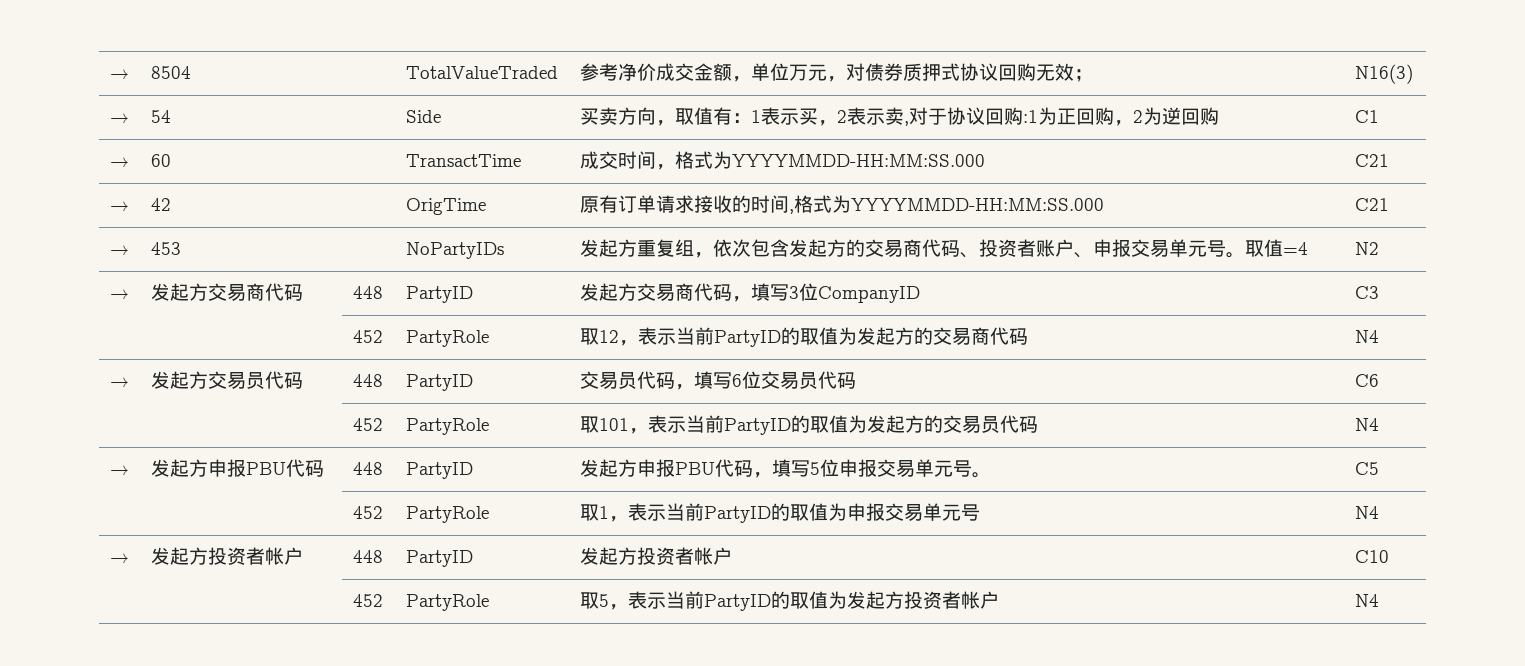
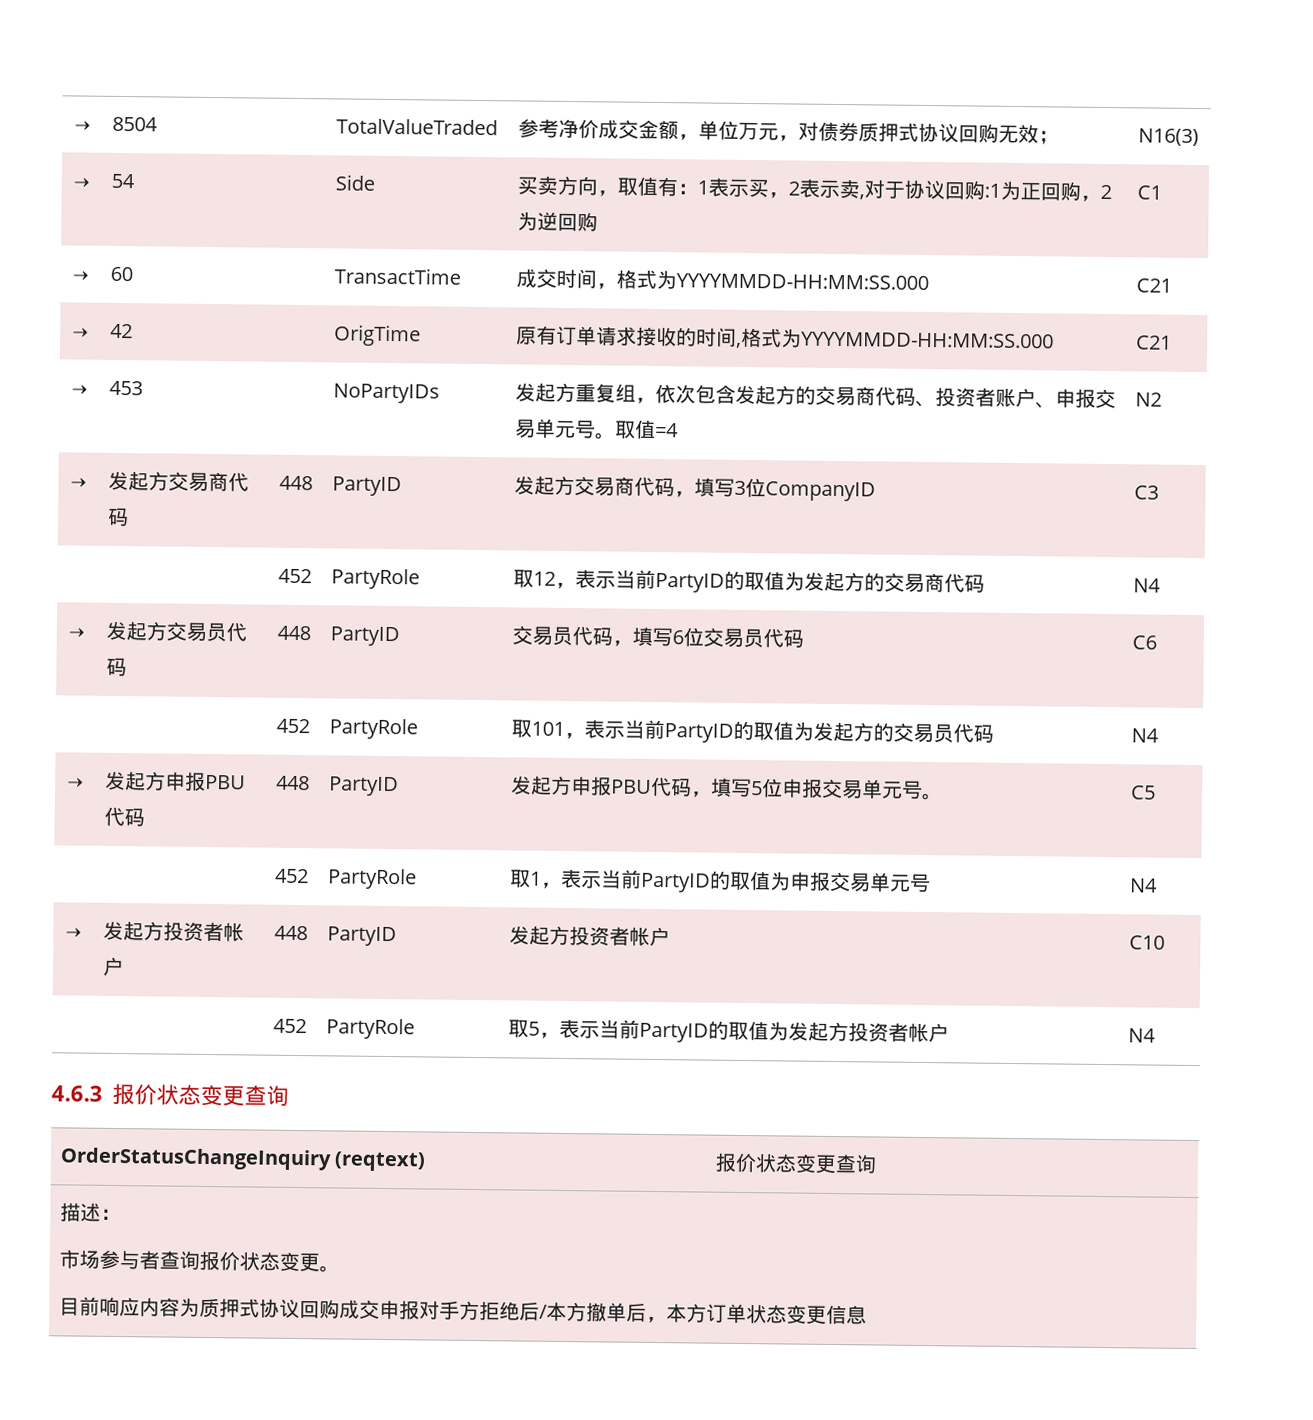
+ 4.6.3报价状态变更查询
+ OrderStatusChangeInquiry (reqtext) | 报价状态变更查询
+ 描述：
+ 市场参与者查询报价状态变更。
+ 目前响应内容为质押式协议回购成交申报对手方拒绝后/本方撤单后，本方订单状态变更信息

